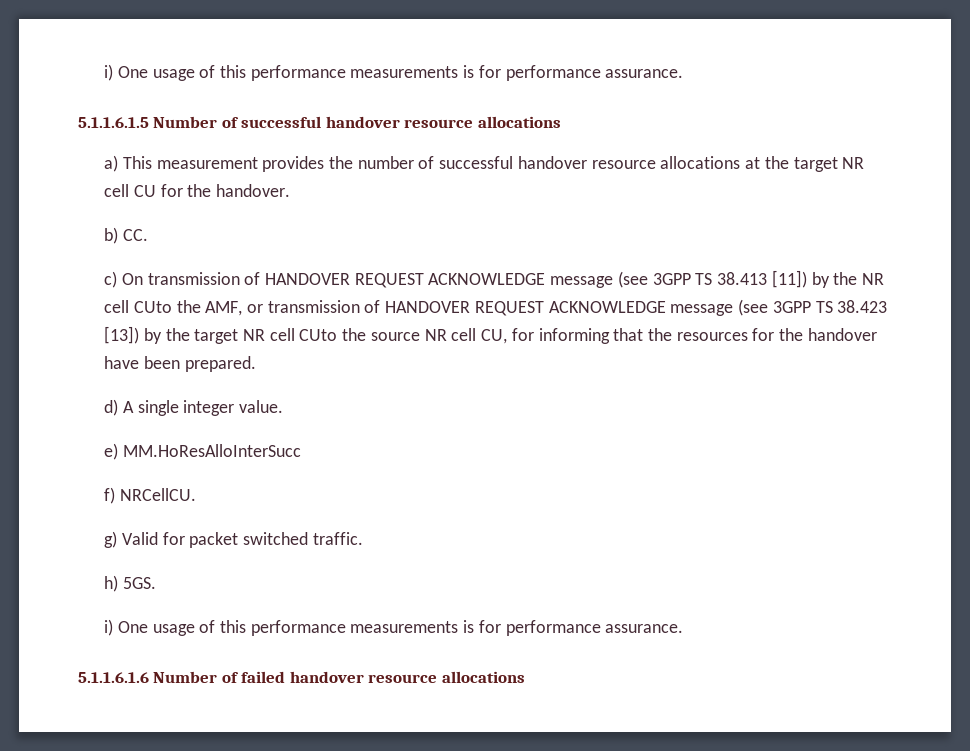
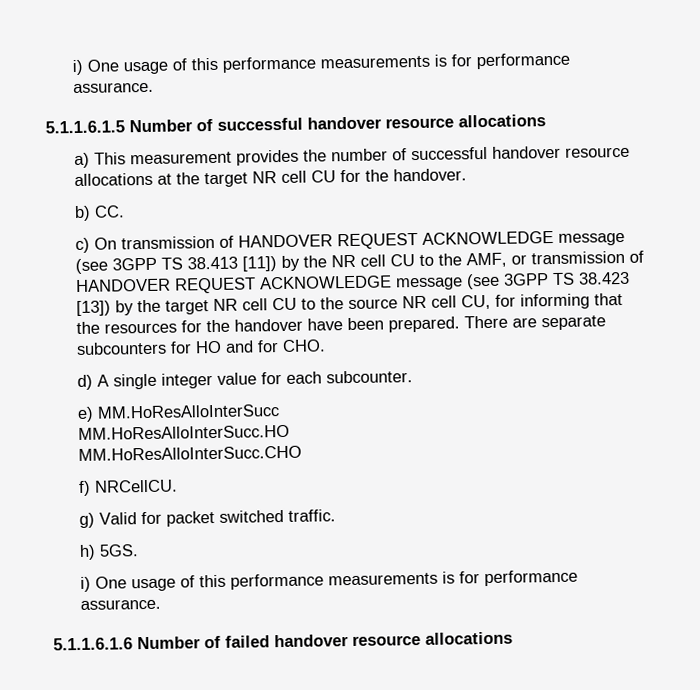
- c) On transmission of HANDOVER REQUEST ACKNOWLEDGE message (see 3GPP TS 38.413 [11]) by the NR cell CUto the AMF, or transmission of HANDOVER REQUEST ACKNOWLEDGE message (see 3GPP TS 38.423 [13]) by the target NR cell CUto the source NR cell CU, for informing that the resources for the handover have been prepared.
+ c) On transmission of HANDOVER REQUEST ACKNOWLEDGE message (see 3GPP TS 38.413 [11]) by the NR cell CU to the AMF, or transmission of HANDOVER REQUEST ACKNOWLEDGE message (see 3GPP TS 38.423 [13]) by the target NR cell CU to the source NR cell CU, for informing that the resources for the handover have been prepared. There are separate subcounters for HO and for CHO.
- d) A single integer value.
+ d) A single integer value for each subcounter.
+ MM.HoResAlloInterSucc.HO
+ MM.HoResAlloInterSucc.CHO

